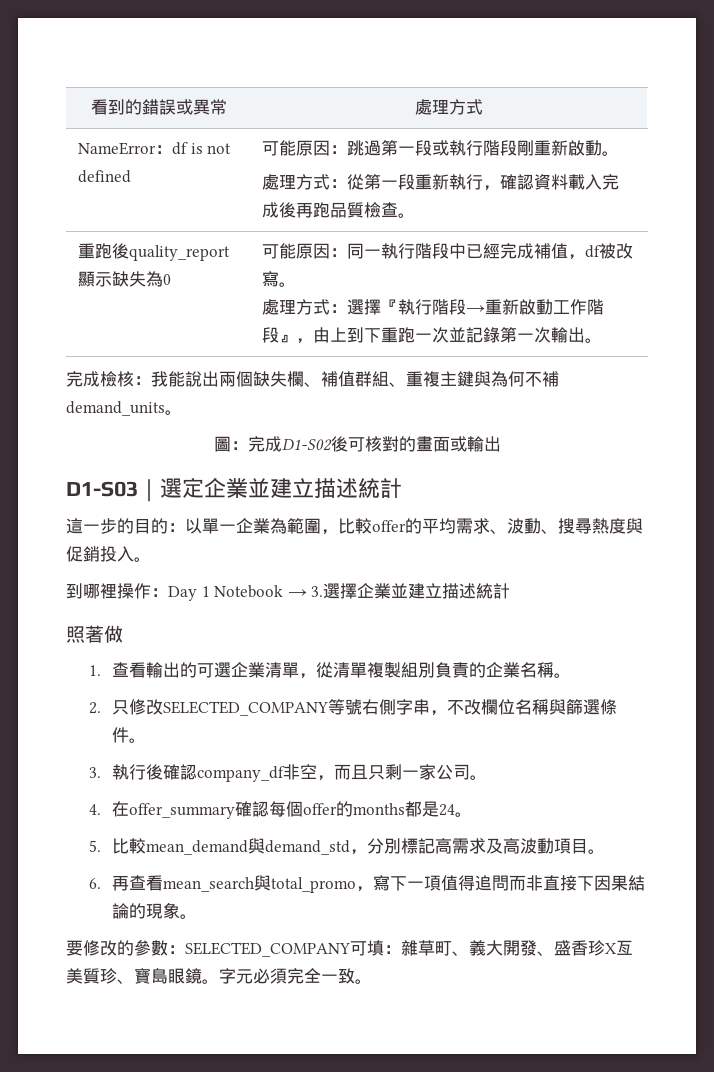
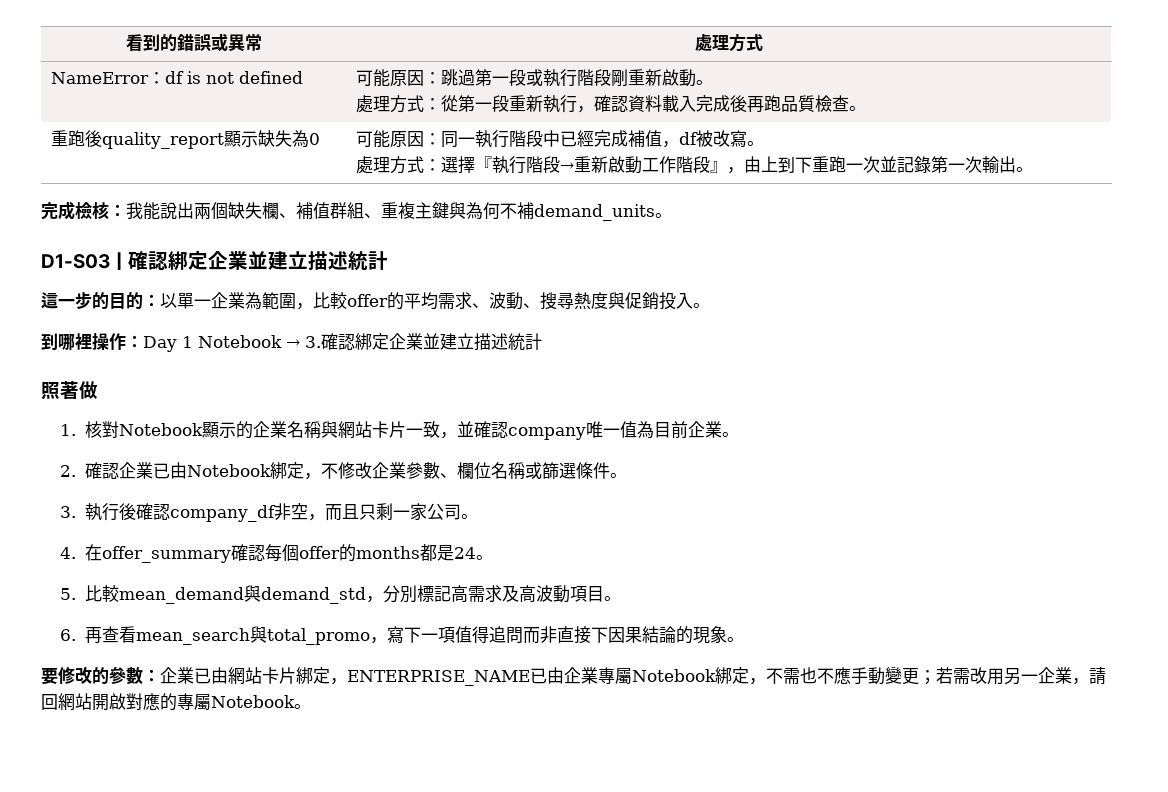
- 圖：完成D1-S02後可核對的畫面或輸出
- D1-S03｜選定企業並建立描述統計
+ D1-S03｜確認綁定企業並建立描述統計
- 到哪裡操作：Day 1 Notebook → 3.選擇企業並建立描述統計
+ 到哪裡操作：Day 1 Notebook → 3.確認綁定企業並建立描述統計
- 1.查看輸出的可選企業清單，從清單複製組別負責的企業名稱。
- 2.只修改SELECTED_COMPANY等號右側字串，不改欄位名稱與篩選條件。
+ 1.核對Notebook顯示的企業名稱與網站卡片一致，並確認company唯一值為目前企業。
+ 2.確認企業已由Notebook綁定，不修改企業參數、欄位名稱或篩選條件。
- 要修改的參數：SELECTED_COMPANY可填：雜草町、義大開發、盛香珍X亙美質珍、寶島眼鏡。字元必須完全一致。
+ 要修改的參數：企業已由網站卡片綁定，ENTERPRISE_NAME已由企業專屬Notebook綁定，不需也不應手動變更；若需改用另一企業，請回網站開啟對應的專屬Notebook。

